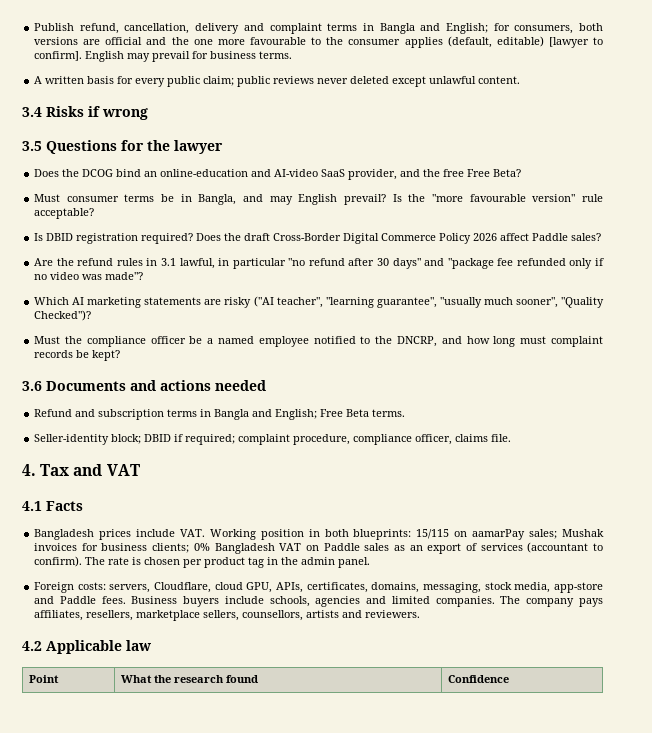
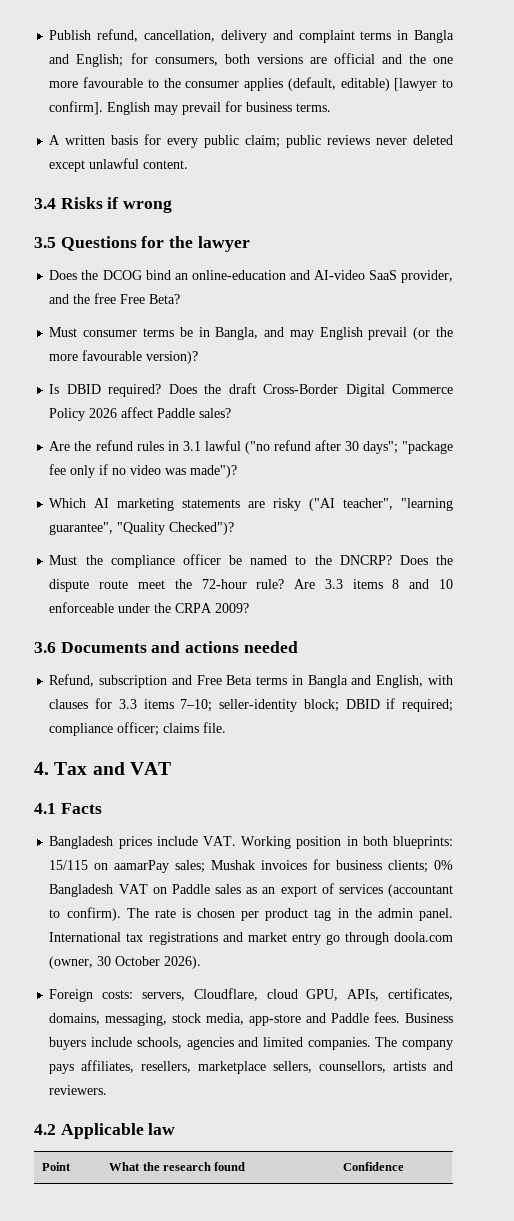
- Must consumer terms be in Bangla, and may English prevail? Is the "more favourable version" rule acceptable?
+ Must consumer terms be in Bangla, and may English prevail (or the more favourable version)?
- Is DBID registration required?
+ Is DBID required?
- Are the refund rules in 3.1 lawful, in particular "no refund after 30 days" and "package fee refunded only if no video was made"?
+ Are the refund rules in 3.1 lawful ("no refund after 30 days"; "package fee only if no video was made")?
- Which AI marketing statements are risky ("AI teacher", "learning guarantee", "usually much sooner", "Quality Checked")?
+ Which AI marketing statements are risky ("AI teacher", "learning guarantee", "Quality Checked")?
- Must the compliance officer be a named employee notified to the DNCRP, and how long must complaint records be kept?
+ Must the compliance officer be named to the DNCRP? Does the dispute route meet the 72-hour rule? Are 3.3 items 8 and 10 enforceable under the CRPA 2009?
- Refund and subscription terms in Bangla and English; Free Beta terms.
- Seller-identity block; DBID if required; complaint procedure, compliance officer, claims file.
+ Refund, subscription and Free Beta terms in Bangla and English, with clauses for 3.3 items 7–10; seller-identity block; DBID if required; compliance officer; claims file.
+ International tax registrations and market entry go through doola.com (owner, 30 October 2026).

